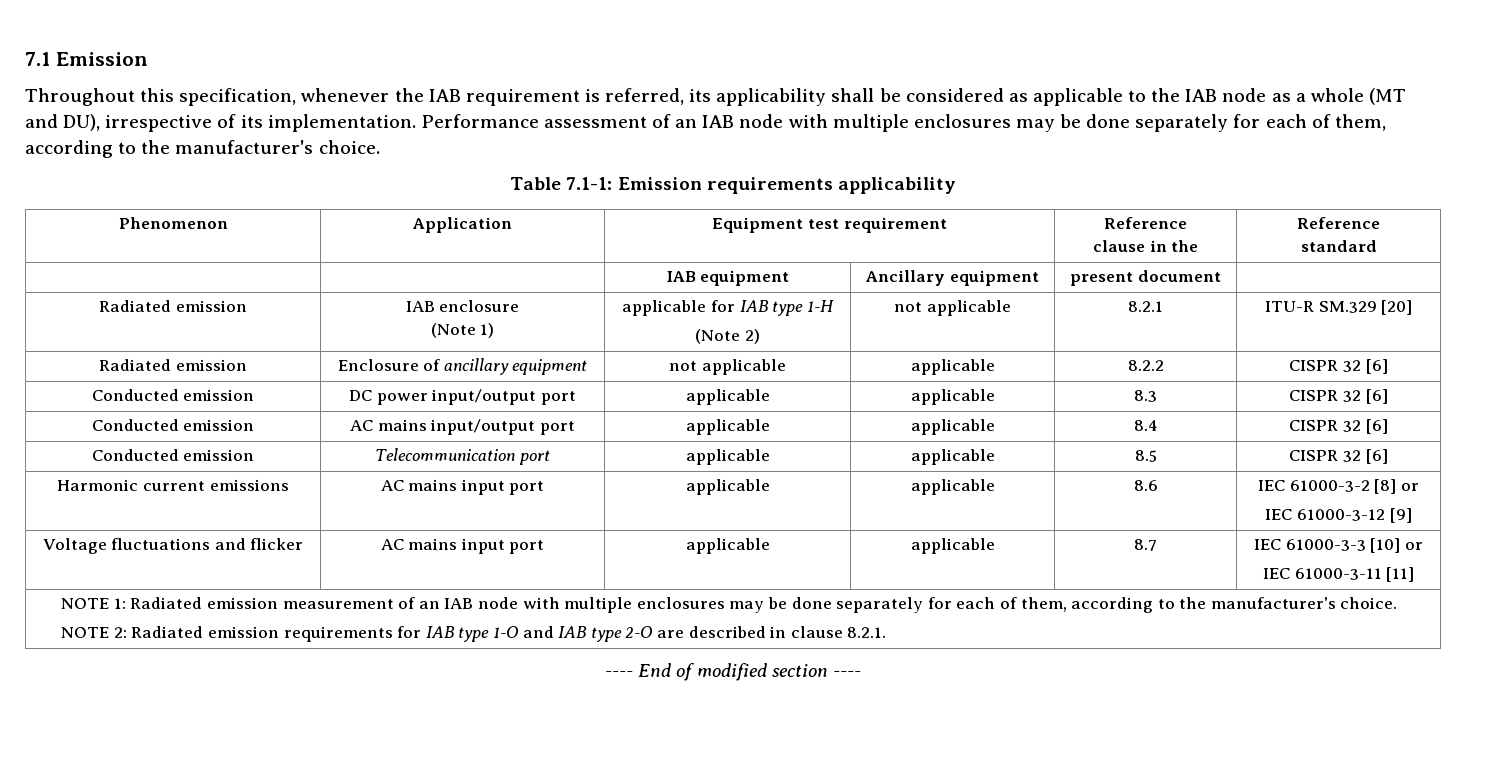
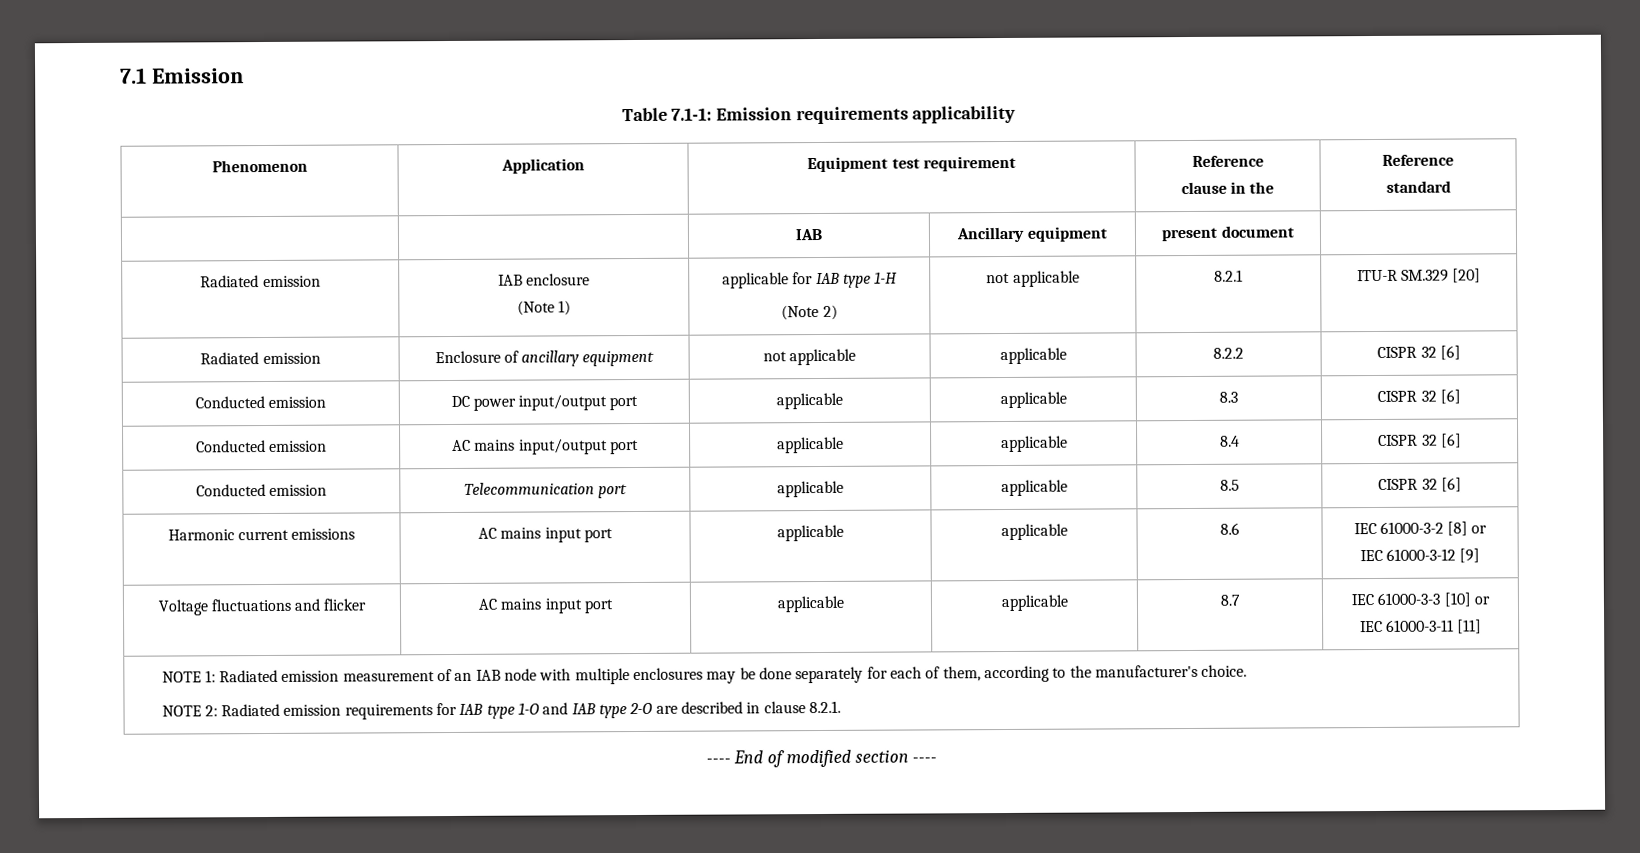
- Throughout this specification, whenever the IAB requirement is referred, its applicability shall be considered as applicable to the IAB node as a whole (MT and DU), irrespective of its implementation. Performance assessment of an IAB node with multiple enclosures may be done separately for each of them, according to the manufacturer's choice.
- | | IAB equipment | Ancillary equipment | present document |
+ | | IAB | Ancillary equipment | present document |

